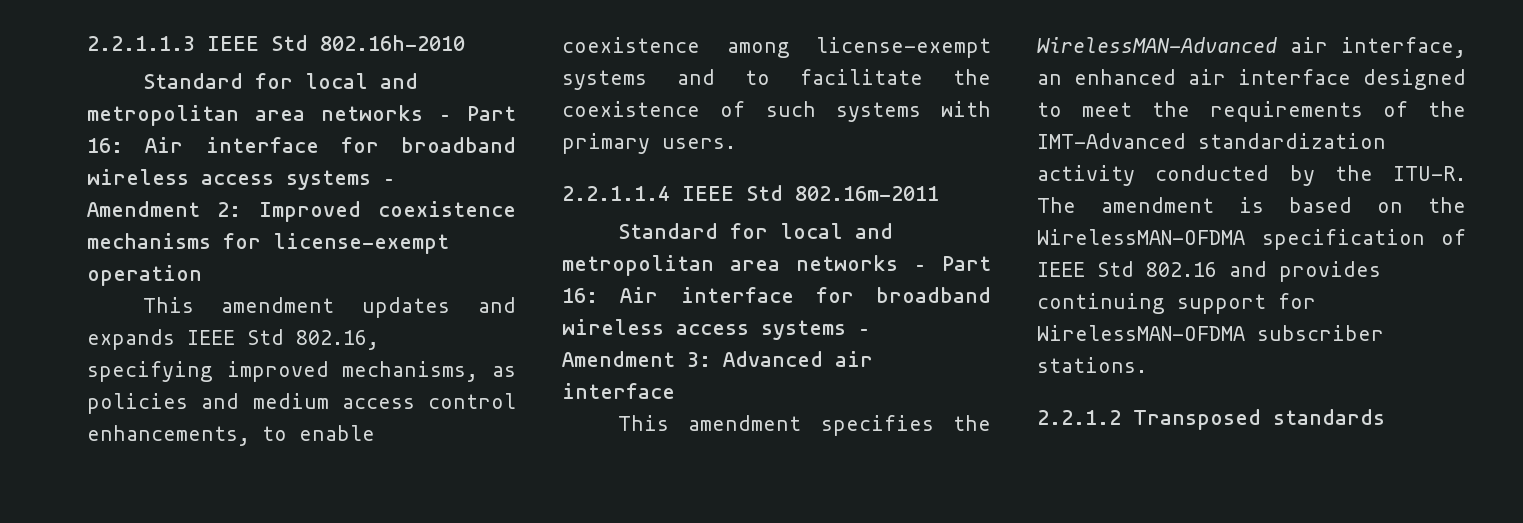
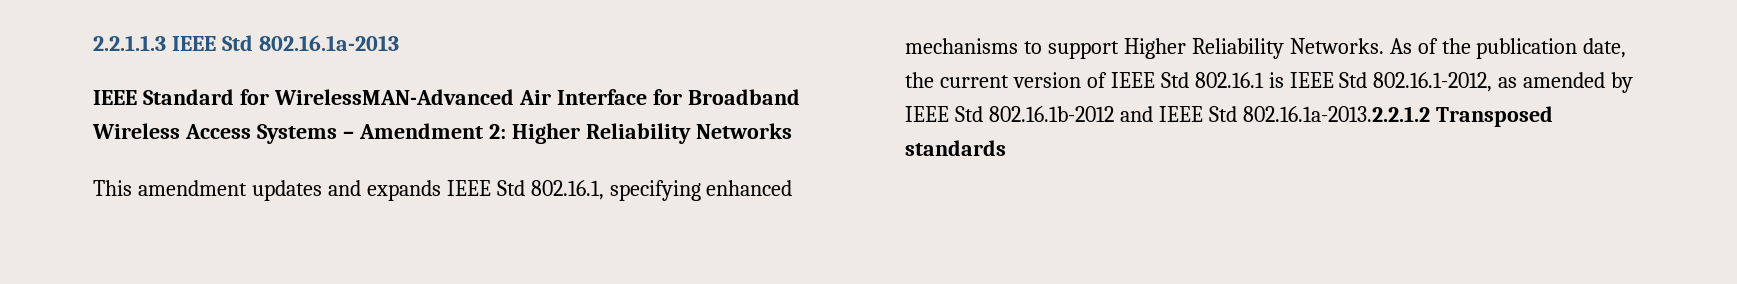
- 2.2.1.1.3 IEEE Std 802.16h-2010
- Standard for local and metropolitan area networks – Part 16: Air interface for broadband wireless access systems – Amendment 2: Improved coexistence mechanisms for license-exempt operation
+ 2.2.1.1.3 IEEE Std 802.16.1a-2013
+ IEEE Standard for WirelessMAN-Advanced Air Interface for Broadband Wireless Access Systems – Amendment 2: Higher Reliability Networks
- This amendment updates and expands IEEE Std 802.16, specifying improved mechanisms, as policies and medium access control enhancements, to enable coexistence among license-exempt systems and to facilitate the coexistence of such systems with primary users.
- 2.2.1.1.4 IEEE Std 802.16m-2011
- Standard for local and metropolitan area networks – Part 16: Air interface for broadband wireless access systems – Amendment 3: Advanced air interface
- This amendment specifies the WirelessMAN-Advanced air interface, an enhanced air interface designed to meet the requirements of the IMT-Advanced standardization activity conducted by the ITU-R. The amendment is based on the WirelessMAN-OFDMA specification of IEEE Std 802.16 and provides continuing support for WirelessMAN-OFDMA subscriber stations.
- 2.2.1.2 Transposed standards
+ This amendment updates and expands IEEE Std 802.16.1, specifying enhanced mechanisms to support Higher Reliability Networks. As of the publication date, the current version of IEEE Std 802.16.1 is IEEE Std 802.16.1-2012, as amended by IEEE Std 802.16.1b-2012 and IEEE Std 802.16.1a-2013.2.2.1.2 Transposed standards

